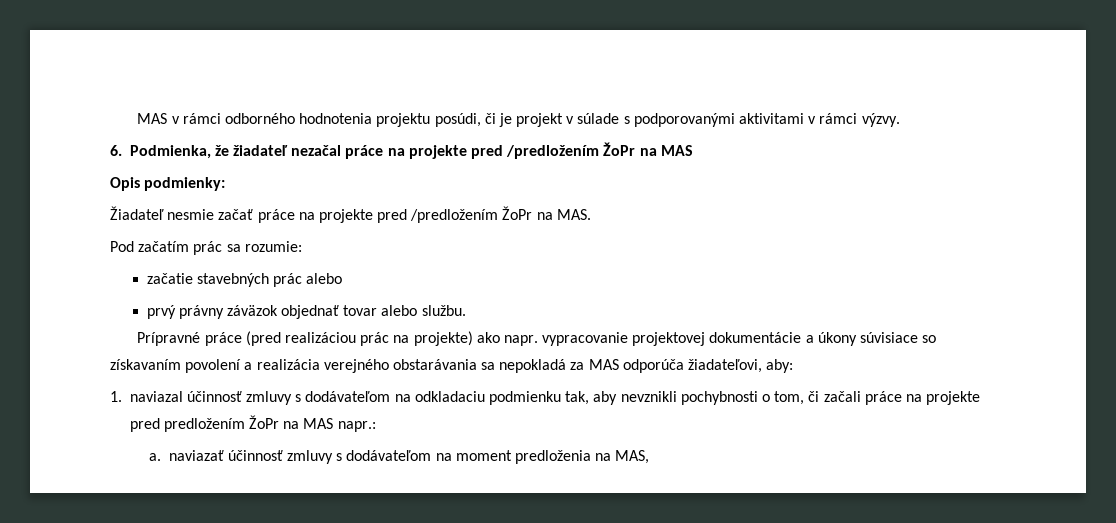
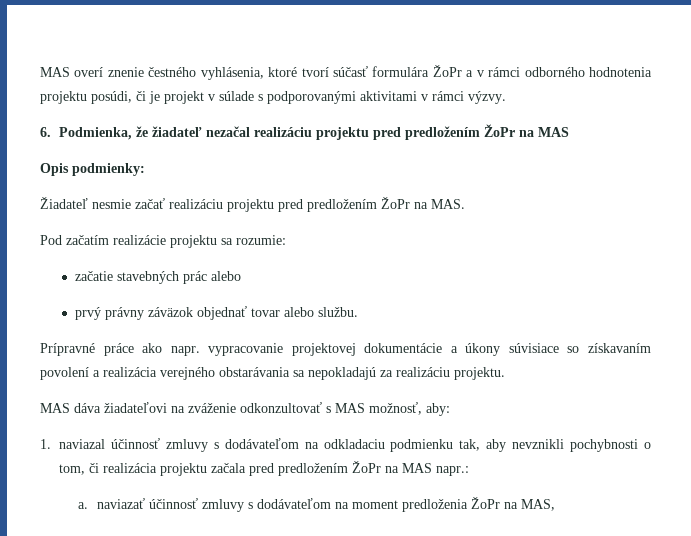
- MAS v rámci odborného hodnotenia projektu posúdi, či je projekt v súlade s podporovanými aktivitami v rámci výzvy.
+ MAS overí znenie čestného vyhlásenia, ktoré tvorí súčasť formulára ŽoPr a v rámci odborného hodnotenia projektu posúdi, či je projekt v súlade s podporovanými aktivitami v rámci výzvy.
- 6. Podmienka, že žiadateľ nezačal práce na projekte pred /predložením ŽoPr na MAS
+ 6. Podmienka, že žiadateľ nezačal realizáciu projektu pred predložením ŽoPr na MAS
- Žiadateľ nesmie začať práce na projekte pred /predložením ŽoPr na MAS.
+ Žiadateľ nesmie začať realizáciu projektu pred predložením ŽoPr na MAS.
- Pod začatím prác sa rozumie:
+ Pod začatím realizácie projektu sa rozumie:
- Prípravné práce (pred realizáciou prác na projekte) ako napr. vypracovanie projektovej dokumentácie a úkony súvisiace so získavaním povolení a realizácia verejného obstarávania sa nepokladá za MAS odporúča žiadateľovi, aby:
+ Prípravné práce ako napr. vypracovanie projektovej dokumentácie a úkony súvisiace so získavaním povolení a realizácia verejného obstarávania sa nepokladajú za realizáciu projektu.
+ MAS dáva žiadateľovi na zváženie odkonzultovať s MAS možnosť, aby:
- 1. naviazal účinnosť zmluvy s dodávateľom na odkladaciu podmienku tak, aby nevznikli pochybnosti o tom, či začali práce na projekte pred predložením ŽoPr na MAS napr.:
+ 1. naviazal účinnosť zmluvy s dodávateľom na odkladaciu podmienku tak, aby nevznikli pochybnosti o tom, či realizácia projektu začala pred predložením ŽoPr na MAS napr.:
- a. naviazať účinnosť zmluvy s dodávateľom na moment predloženia na MAS,
+ a. naviazať účinnosť zmluvy s dodávateľom na moment predloženia ŽoPr na MAS,

